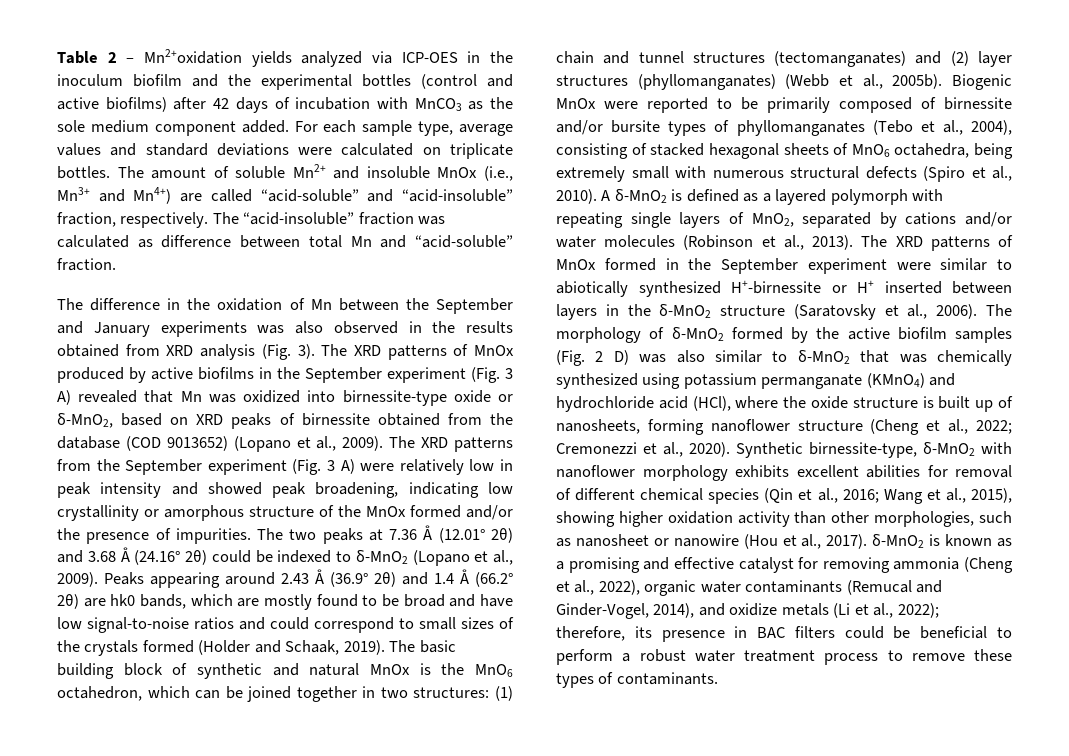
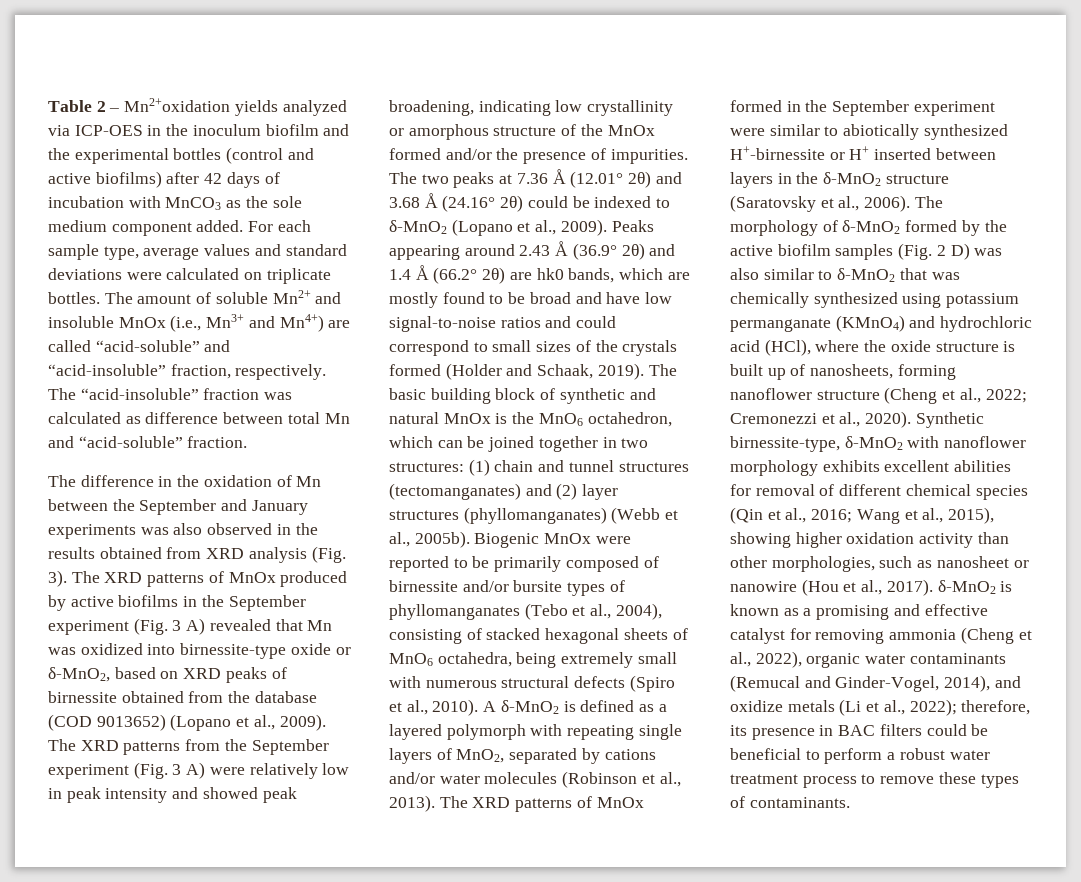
- The morphology of δ-MnO2 formed by the active biofilm samples (Fig. 2 D) was also similar to δ-MnO2 that was chemically synthesized using potassium permanganate (KMnO4) and hydrochloride acid (HCl), where the oxide structure is built up of nanosheets, forming nanoflower structure (Cheng et al., 2022; Cremonezzi et al., 2020).
+ The morphology of δ-MnO2 formed by the active biofilm samples (Fig. 2 D) was also similar to δ-MnO2 that was chemically synthesized using potassium permanganate (KMnO4) and hydrochloric acid (HCl), where the oxide structure is built up of nanosheets, forming nanoflower structure (Cheng et al., 2022; Cremonezzi et al., 2020).

